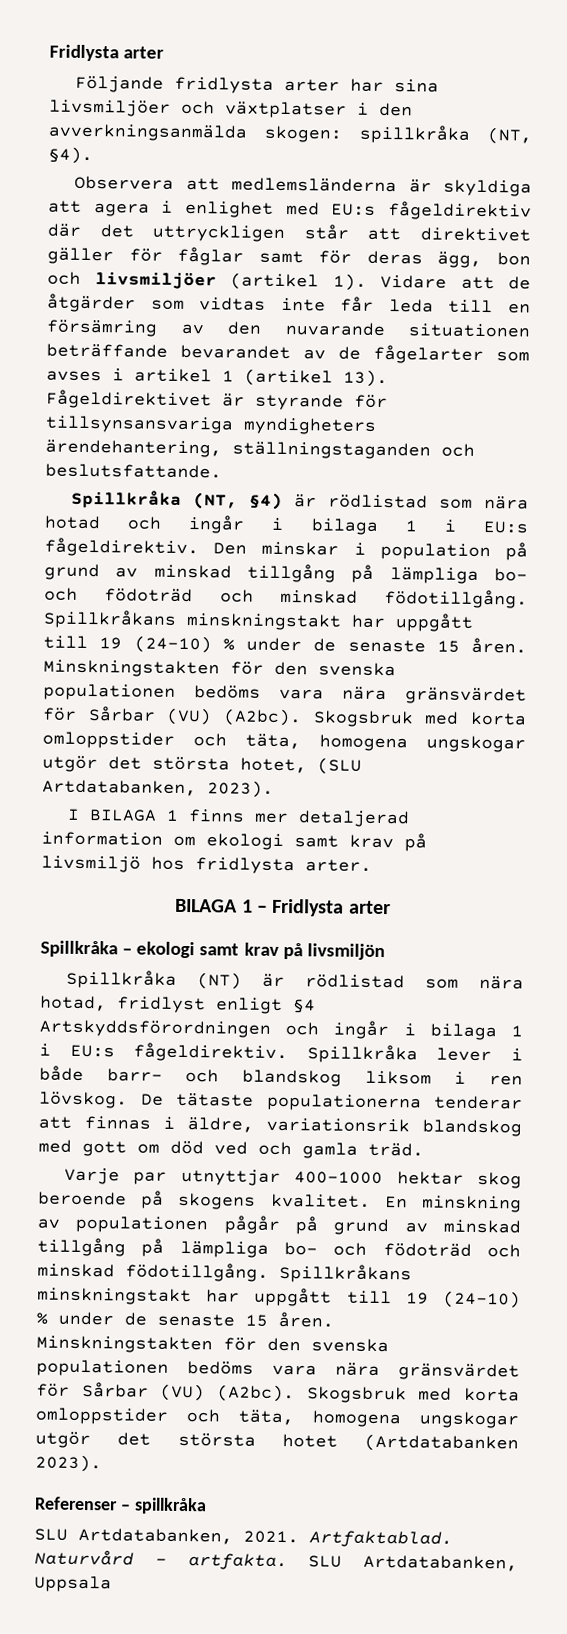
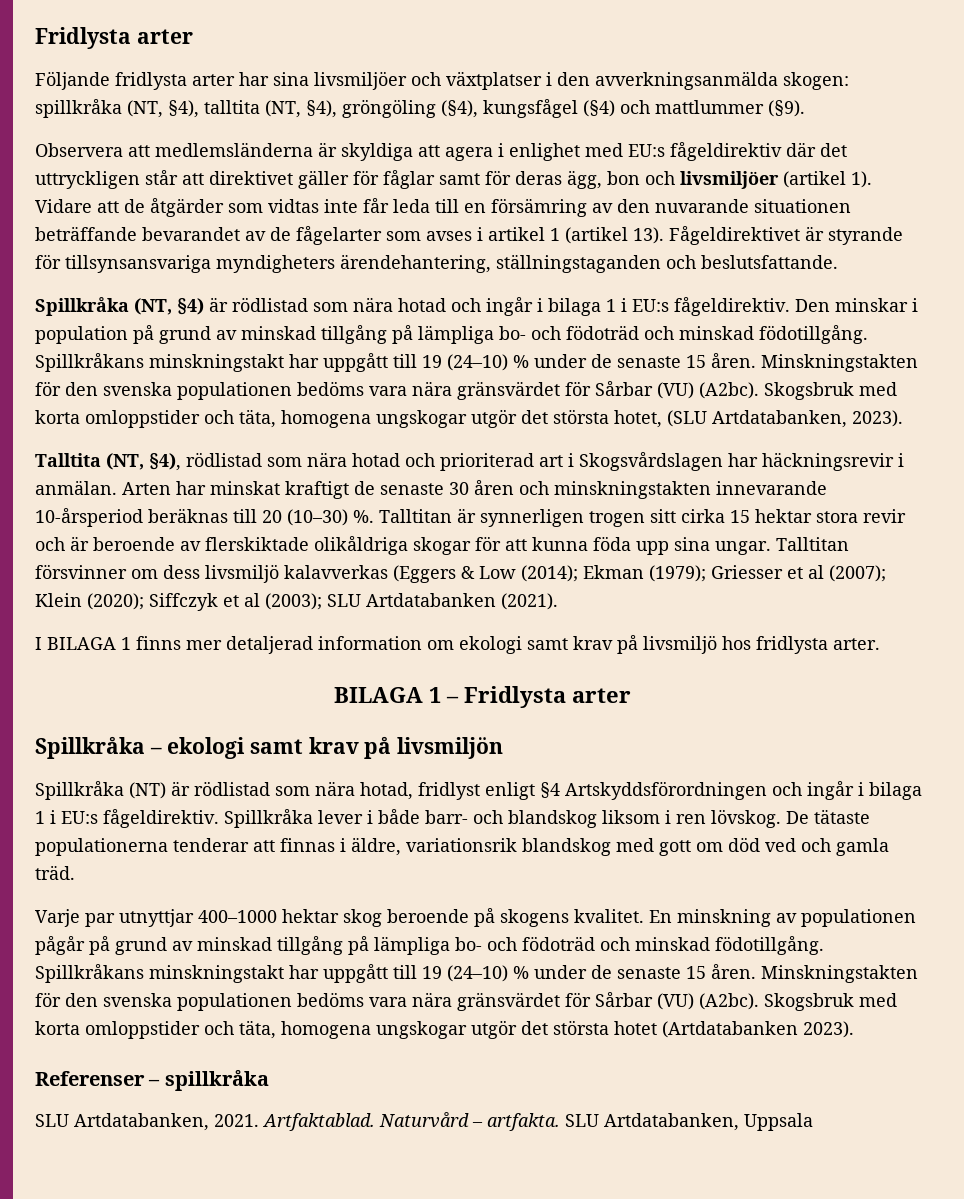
- Följande fridlysta arter har sina livsmiljöer och växtplatser i den avverkningsanmälda skogen: spillkråka (NT, §4).
+ Följande fridlysta arter har sina livsmiljöer och växtplatser i den avverkningsanmälda skogen: spillkråka (NT, §4), talltita (NT, §4), gröngöling (§4), kungsfågel (§4) och mattlummer (§9).
+ Talltita (NT, §4), rödlistad som nära hotad och prioriterad art i Skogsvårdslagen har häckningsrevir i anmälan. Arten har minskat kraftigt de senaste 30 åren och minskningstakten innevarande 10-årsperiod beräknas till 20 (10–30) %. Talltitan är synnerligen trogen sitt cirka 15 hektar stora revir och är beroende av flerskiktade olikåldriga skogar för att kunna föda upp sina ungar. Talltitan försvinner om dess livsmiljö kalavverkas (Eggers & Low (2014); Ekman (1979); Griesser et al (2007); Klein (2020); Siffczyk et al (2003); SLU Artdatabanken (2021).

